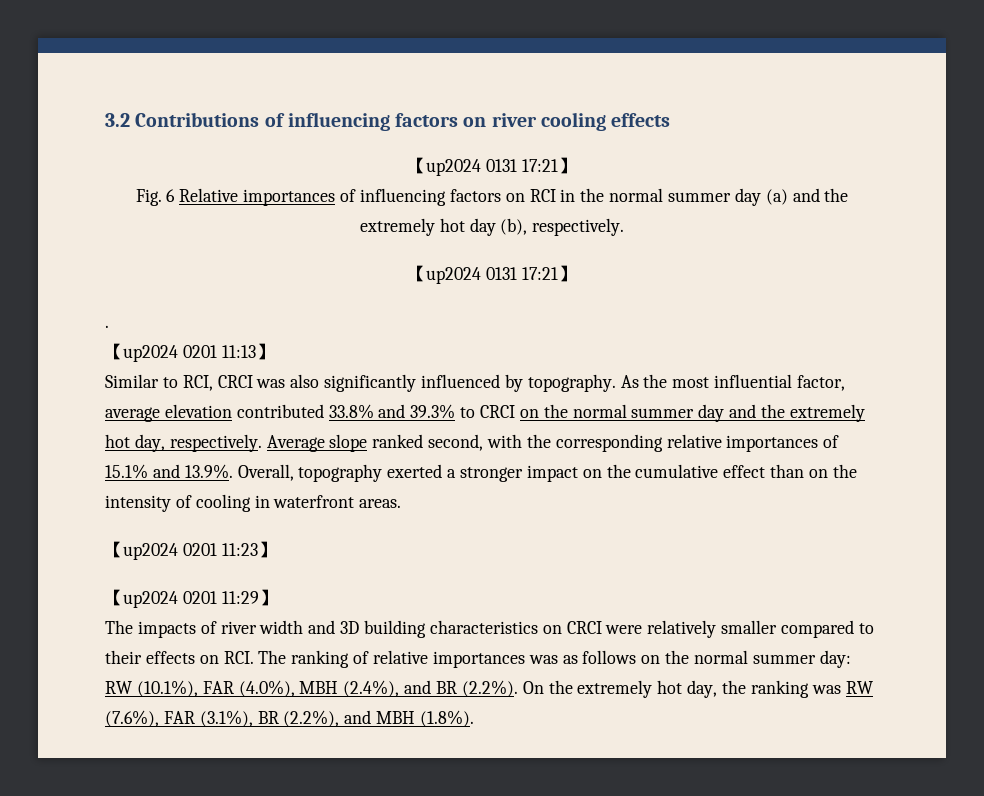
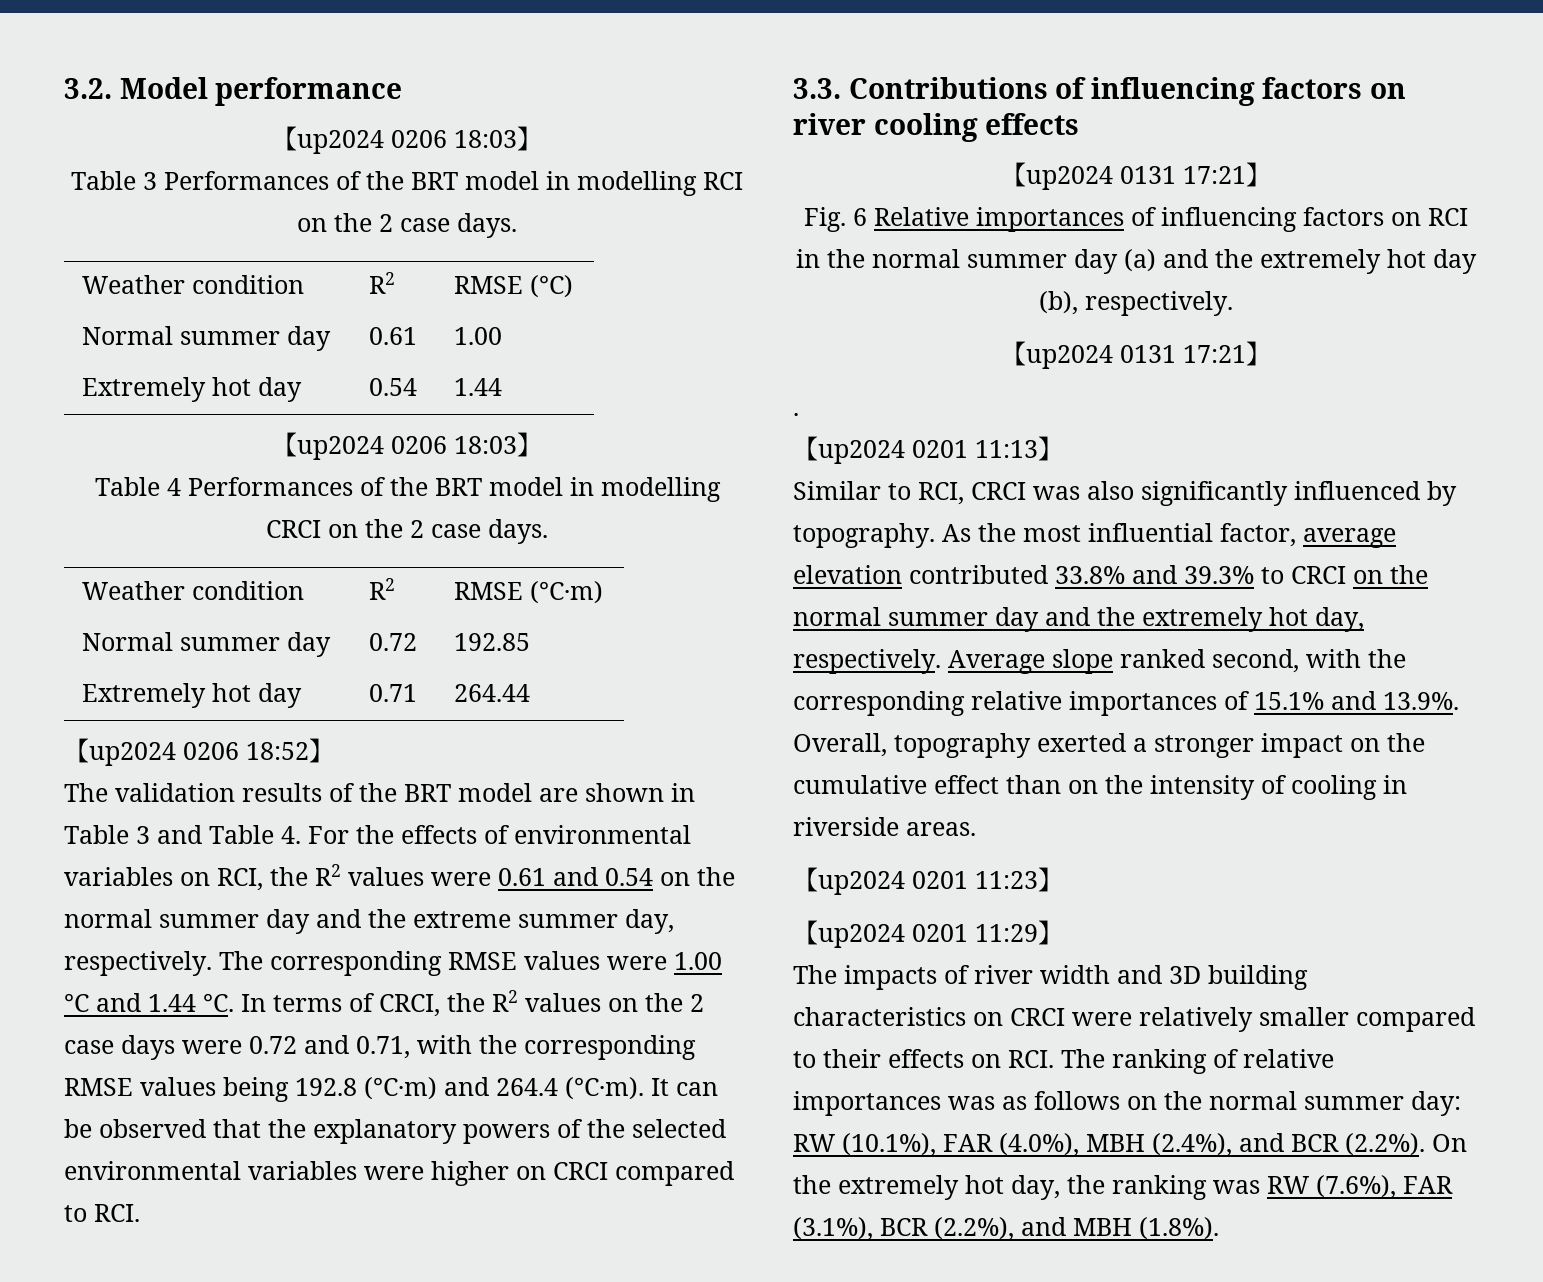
- 3.2 Contributions of influencing factors on river cooling effects
+ 3.2. Model performance
+ 【up2024 0206 18:03】
+ Table 3 Performances of the BRT model in modelling RCI on the 2 case days.
+ Weather condition | R2 | RMSE (°C)
+ Normal summer day | 0.61 | 1.00
+ Extremely hot day | 0.54 | 1.44
+ 【up2024 0206 18:03】
+ Table 4 Performances of the BRT model in modelling CRCI on the 2 case days.
+ Weather condition | R2 | RMSE (°C·m)
+ Normal summer day | 0.72 | 192.85
+ Extremely hot day | 0.71 | 264.44
+ 【up2024 0206 18:52】
+ The validation results of the BRT model are shown in Table 3 and Table 4. For the effects of environmental variables on RCI, the R2 values were 0.61 and 0.54 on the normal summer day and the extreme summer day, respectively. The corresponding RMSE values were 1.00 °C and 1.44 °C. In terms of CRCI, the R2 values on the 2 case days were 0.72 and 0.71, with the corresponding RMSE values being 192.8 (°C·m) and 264.4 (°C·m). It can be observed that the explanatory powers of the selected environmental variables were higher on CRCI compared to RCI.
+ 3.3. Contributions of influencing factors on river cooling effects
- Average slope ranked second, with the corresponding relative importances of 15.1% and 13.9%. Overall, topography exerted a stronger impact on the cumulative effect than on the intensity of cooling in waterfront areas.
+ Average slope ranked second, with the corresponding relative importances of 15.1% and 13.9%. Overall, topography exerted a stronger impact on the cumulative effect than on the intensity of cooling in riverside areas.
- The impacts of river width and 3D building characteristics on CRCI were relatively smaller compared to their effects on RCI. The ranking of relative importances was as follows on the normal summer day: RW (10.1%), FAR (4.0%), MBH (2.4%), and BR (2.2%). On the extremely hot day, the ranking was RW (7.6%), FAR (3.1%), BR (2.2%), and MBH (1.8%).
+ The impacts of river width and 3D building characteristics on CRCI were relatively smaller compared to their effects on RCI. The ranking of relative importances was as follows on the normal summer day: RW (10.1%), FAR (4.0%), MBH (2.4%), and BCR (2.2%). On the extremely hot day, the ranking was RW (7.6%), FAR (3.1%), BCR (2.2%), and MBH (1.8%).

